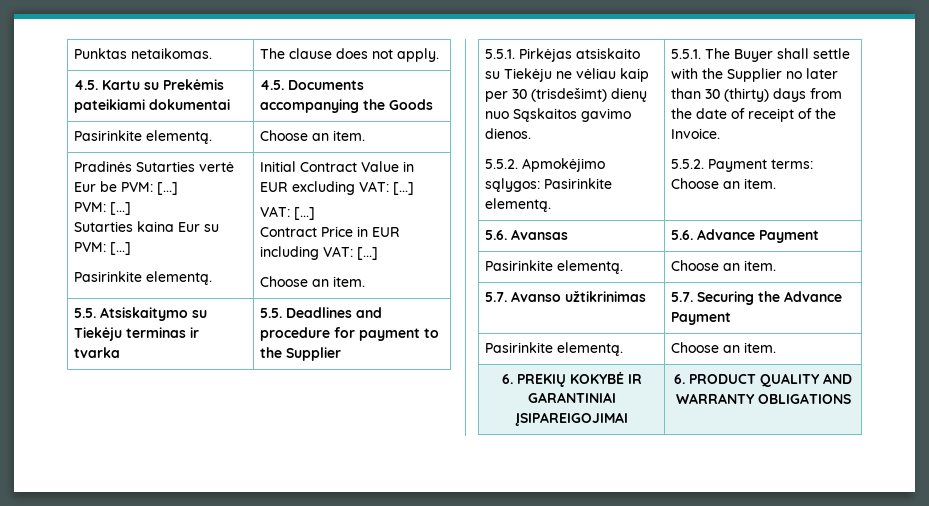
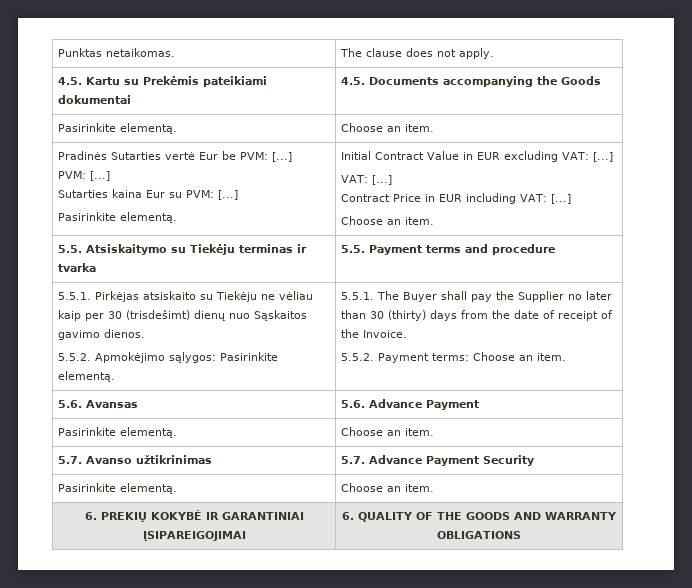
- 5.5. Atsiskaitymo su Tiekėju terminas ir tvarka | 5.5. Deadlines and procedure for payment to the Supplier
+ 5.5. Atsiskaitymo su Tiekėju terminas ir tvarka | 5.5. Payment terms and procedure
- 5.5.1. The Buyer shall settle with the Supplier no later than 30 (thirty) days from the date of receipt of the Invoice.
+ 5.5.1. The Buyer shall pay the Supplier no later than 30 (thirty) days from the date of receipt of the Invoice.
- 5.7. Avanso užtikrinimas | 5.7. Securing the Advance Payment
+ 5.7. Avanso užtikrinimas | 5.7. Advance Payment Security
- 6. PREKIŲ KOKYBĖ IR GARANTINIAI ĮSIPAREIGOJIMAI | 6. PRODUCT QUALITY AND WARRANTY OBLIGATIONS
+ 6. PREKIŲ KOKYBĖ IR GARANTINIAI ĮSIPAREIGOJIMAI | 6. QUALITY OF THE GOODS AND WARRANTY OBLIGATIONS

